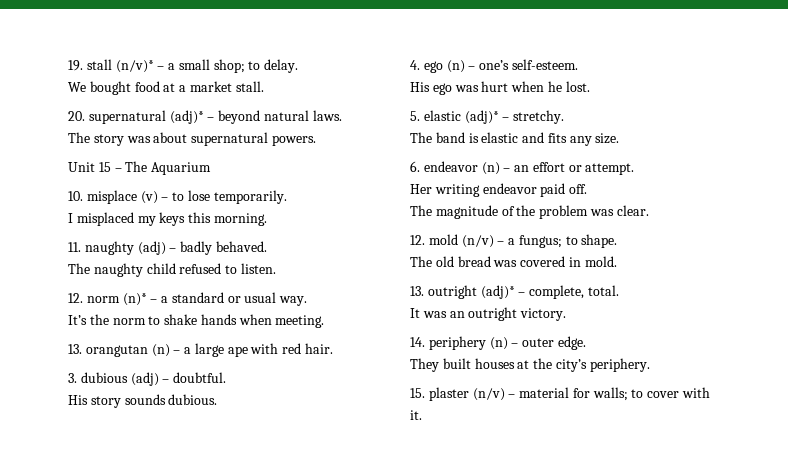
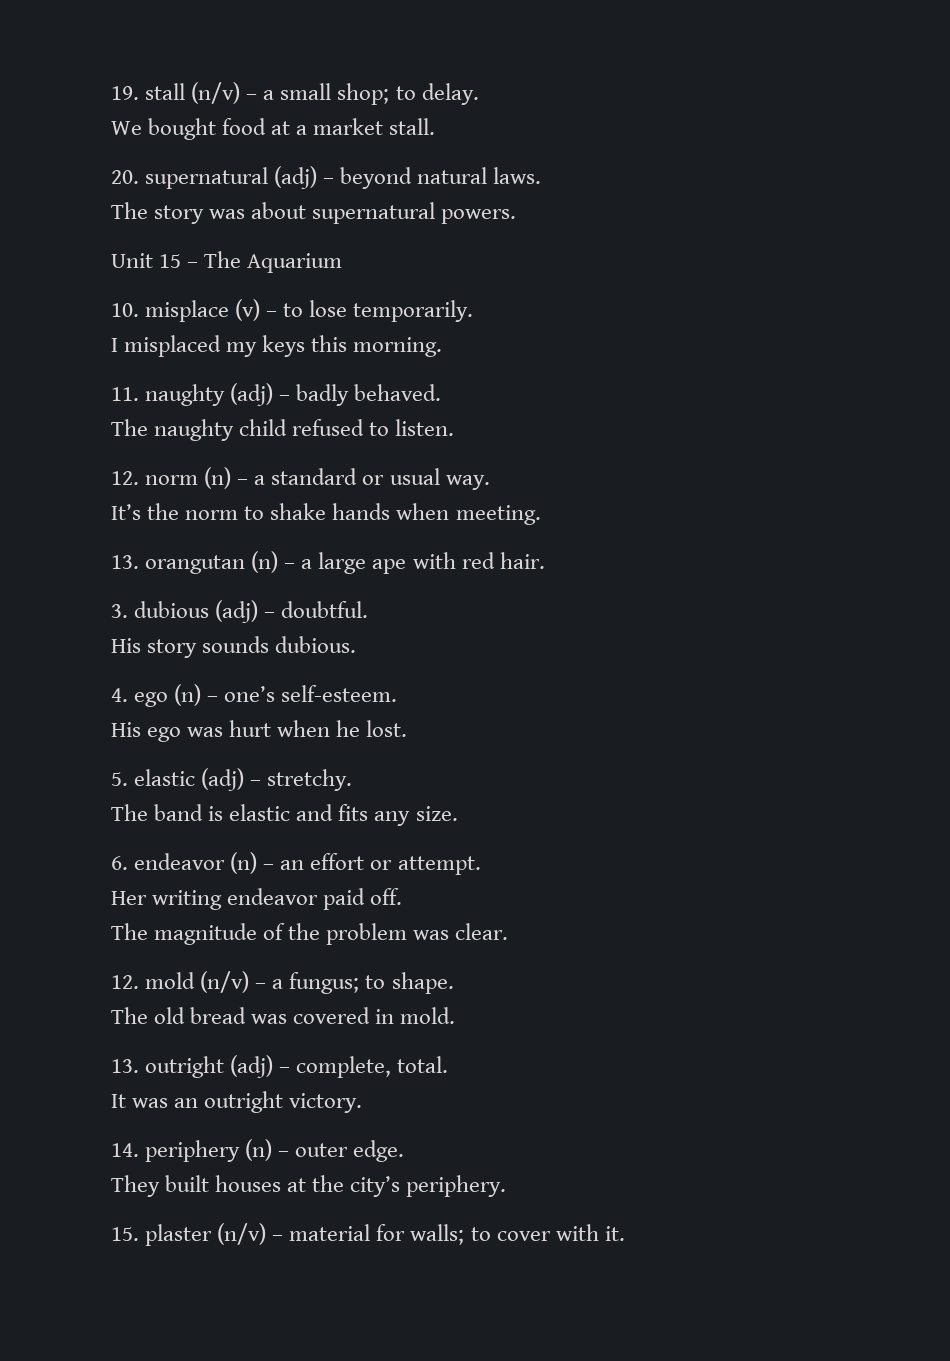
- 19. stall (n/v)* – a small shop; to delay.
+ 19. stall (n/v) – a small shop; to delay.
- 20. supernatural (adj)* – beyond natural laws.
+ 20. supernatural (adj) – beyond natural laws.
- 12. norm (n)* – a standard or usual way.
+ 12. norm (n) – a standard or usual way.
- 5. elastic (adj)* – stretchy.
+ 5. elastic (adj) – stretchy.
- 13. outright (adj)* – complete, total.
+ 13. outright (adj) – complete, total.

